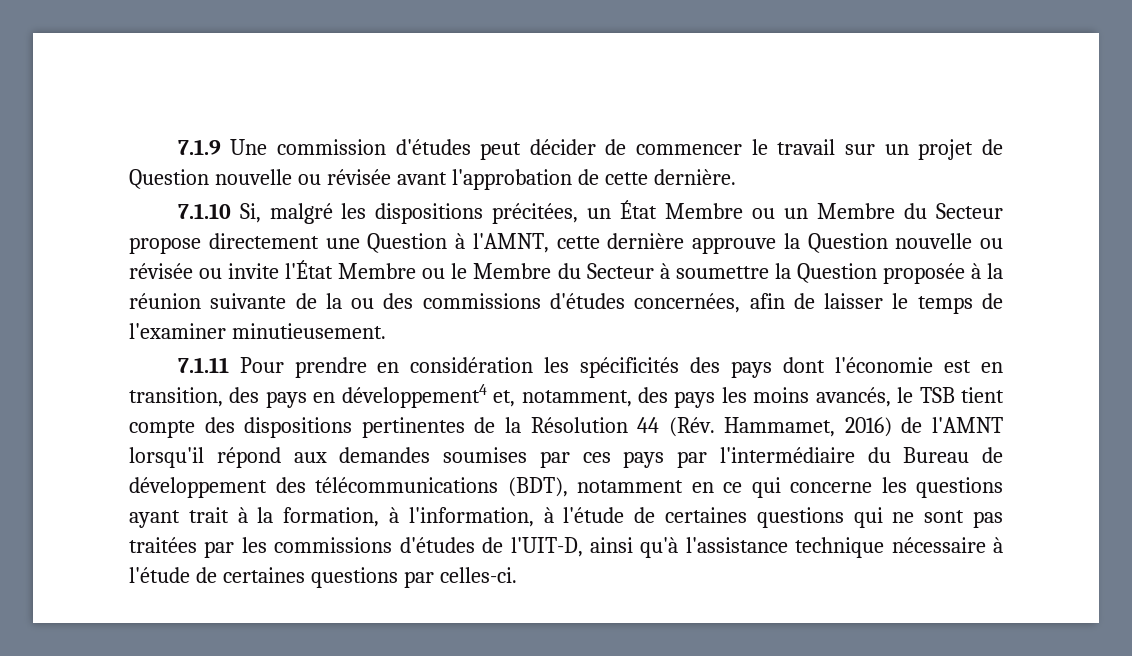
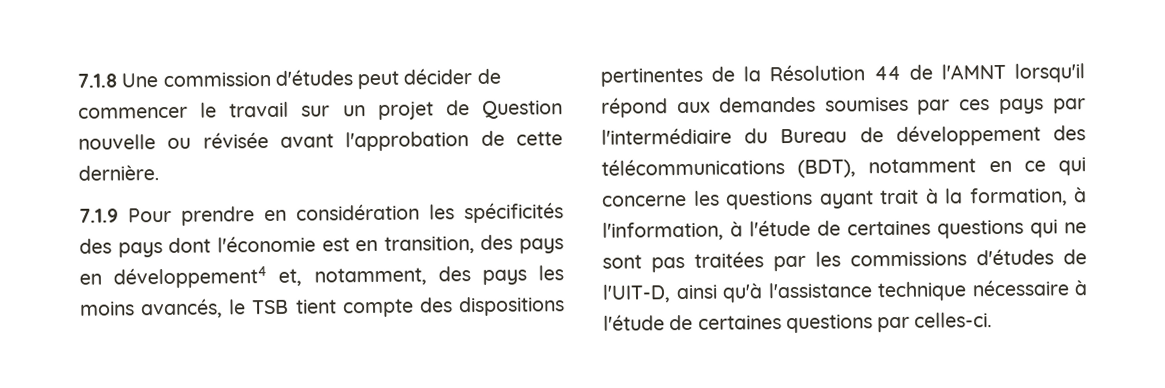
- 7.1.9 Une commission d'études peut décider de commencer le travail sur un projet de Question nouvelle ou révisée avant l'approbation de cette dernière.
+ 7.1.8 Une commission d'études peut décider de commencer le travail sur un projet de Question nouvelle ou révisée avant l'approbation de cette dernière.
- 7.1.10 Si, malgré les dispositions précitées, un État Membre ou un Membre du Secteur propose directement une Question à l'AMNT, cette dernière approuve la Question nouvelle ou révisée ou invite l'État Membre ou le Membre du Secteur à soumettre la Question proposée à la réunion suivante de la ou des commissions d'études concernées, afin de laisser le temps de l'examiner minutieusement.
- 7.1.11 Pour prendre en considération les spécificités des pays dont l'économie est en transition, des pays en développement4 et, notamment, des pays les moins avancés, le TSB tient compte des dispositions pertinentes de la Résolution 44 (Rév. Hammamet, 2016) de l'AMNT lorsqu'il répond aux demandes soumises par ces pays par l'intermédiaire du Bureau de développement des télécommunications (BDT), notamment en ce qui concerne les questions ayant trait à la formation, à l'information, à l'étude de certaines questions qui ne sont pas traitées par les commissions d'études de l'UIT-D, ainsi qu'à l'assistance technique nécessaire à l'étude de certaines questions par celles-ci.
+ 7.1.9 Pour prendre en considération les spécificités des pays dont l'économie est en transition, des pays en développement4 et, notamment, des pays les moins avancés, le TSB tient compte des dispositions pertinentes de la Résolution 44 de l'AMNT lorsqu'il répond aux demandes soumises par ces pays par l'intermédiaire du Bureau de développement des télécommunications (BDT), notamment en ce qui concerne les questions ayant trait à la formation, à l'information, à l'étude de certaines questions qui ne sont pas traitées par les commissions d'études de l'UIT-D, ainsi qu'à l'assistance technique nécessaire à l'étude de certaines questions par celles-ci.

